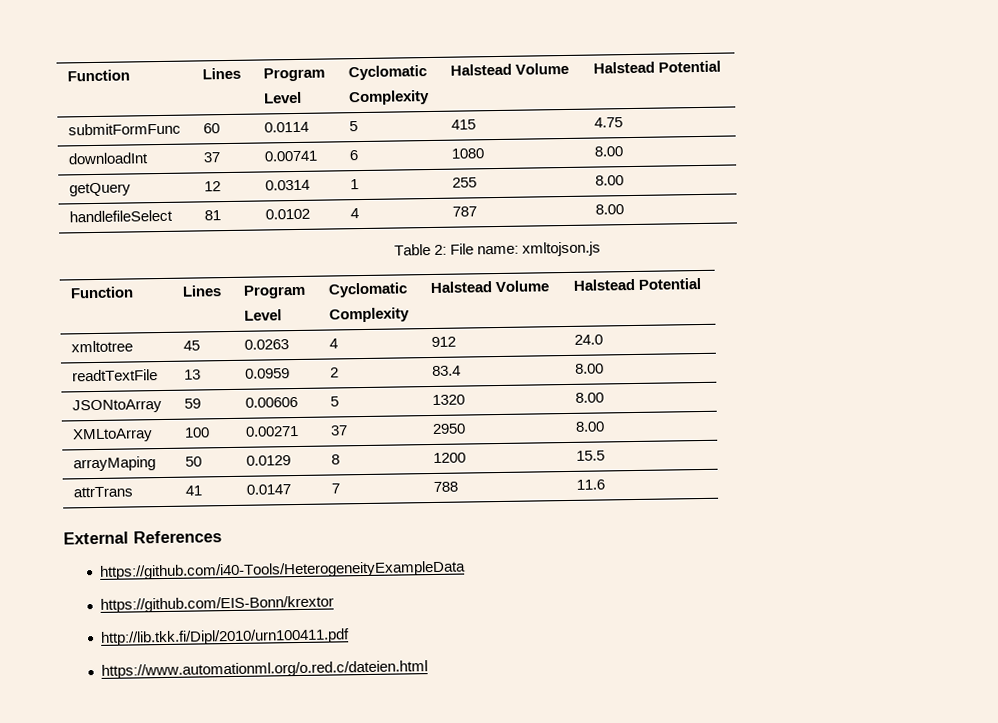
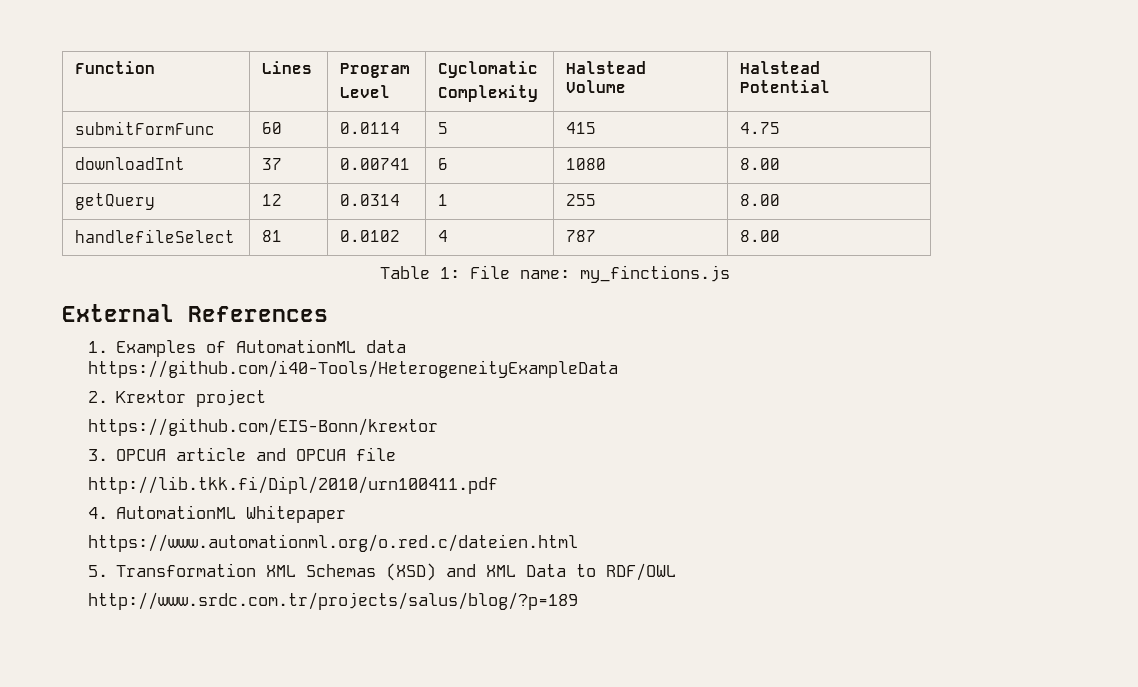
- Table 2: File name: xmltojson.js
- Function | Lines | Program
- Level | Cyclomatic
- Complexity | Halstead Volume | Halstead Potential
- xmltotree | 45 | 0.0263 | 4 | 912 | 24.0
- readtTextFile | 13 | 0.0959 | 2 | 83.4 | 8.00
- JSONtoArray | 59 | 0.00606 | 5 | 1320 | 8.00
- XMLtoArray | 100 | 0.00271 | 37 | 2950 | 8.00
- arrayMaping | 50 | 0.0129 | 8 | 1200 | 15.5
- attrTrans | 41 | 0.0147 | 7 | 788 | 11.6
+ Table 1: File name: my_finctions.js
  External References
+ 1. Examples of AutomationML data
  https://github.com/i40-Tools/HeterogeneityExampleData
+ 2. Krextor project
  https://github.com/EIS-Bonn/krextor
+ 3. OPCUA article and OPCUA file
  http://lib.tkk.fi/Dipl/2010/urn100411.pdf
+ 4. AutomationML Whitepaper
  https://www.automationml.org/o.red.c/dateien.html
+ 5. Transformation XML Schemas (XSD) and XML Data to RDF/OWL
+ http://www.srdc.com.tr/projects/salus/blog/?p=189

